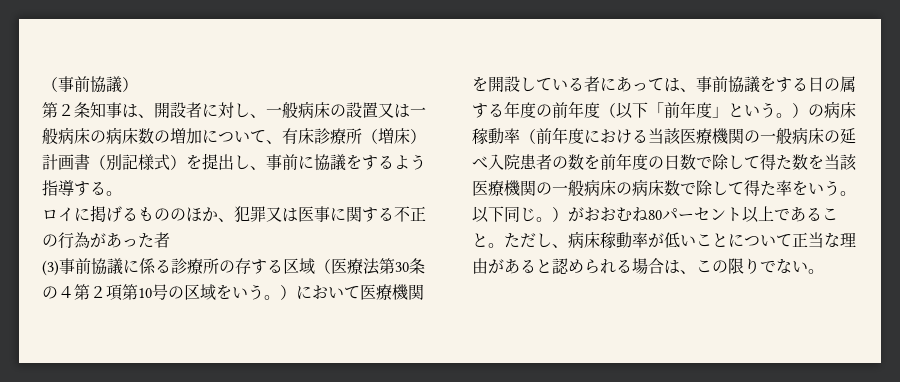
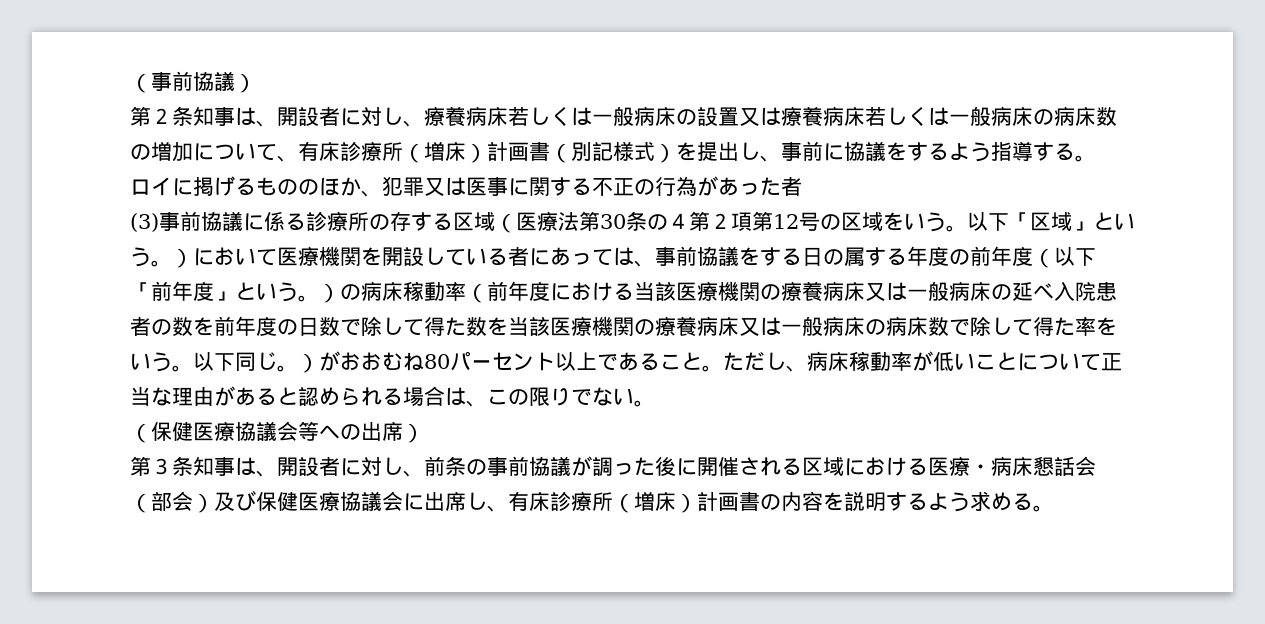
- 第２条知事は、開設者に対し、一般病床の設置又は一般病床の病床数の増加について、有床診療所（増床）計画書（別記様式）を提出し、事前に協議をするよう指導する。
+ 第２条知事は、開設者に対し、療養病床若しくは一般病床の設置又は療養病床若しくは一般病床の病床数の増加について、有床診療所（増床）計画書（別記様式）を提出し、事前に協議をするよう指導する。
- (3)事前協議に係る診療所の存する区域（医療法第30条の４第２項第10号の区域をいう。）において医療機関を開設している者にあっては、事前協議をする日の属する年度の前年度（以下「前年度」という。）の病床稼動率（前年度における当該医療機関の一般病床の延べ入院患者の数を前年度の日数で除して得た数を当該医療機関の一般病床の病床数で除して得た率をいう。
+ (3)事前協議に係る診療所の存する区域（医療法第30条の４第２項第12号の区域をいう。以下「区域」という。）において医療機関を開設している者にあっては、事前協議をする日の属する年度の前年度（以下「前年度」という。）の病床稼動率（前年度における当該医療機関の療養病床又は一般病床の延べ入院患者の数を前年度の日数で除して得た数を当該医療機関の療養病床又は一般病床の病床数で除して得た率をいう。
+ （保健医療協議会等への出席）
+ 第３条知事は、開設者に対し、前条の事前協議が調った後に開催される区域における医療・病床懇話会（部会）及び保健医療協議会に出席し、有床診療所（増床）計画書の内容を説明するよう求める。

